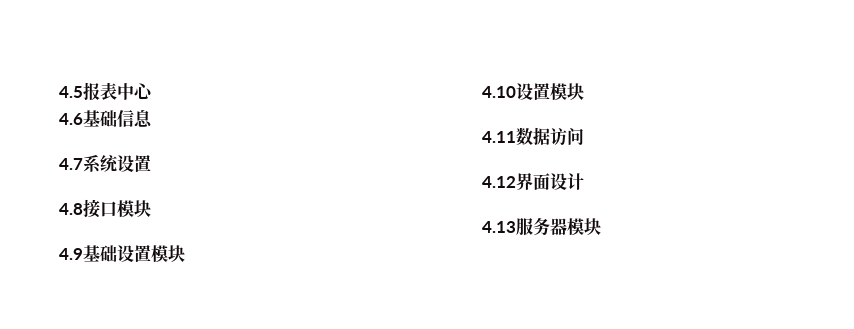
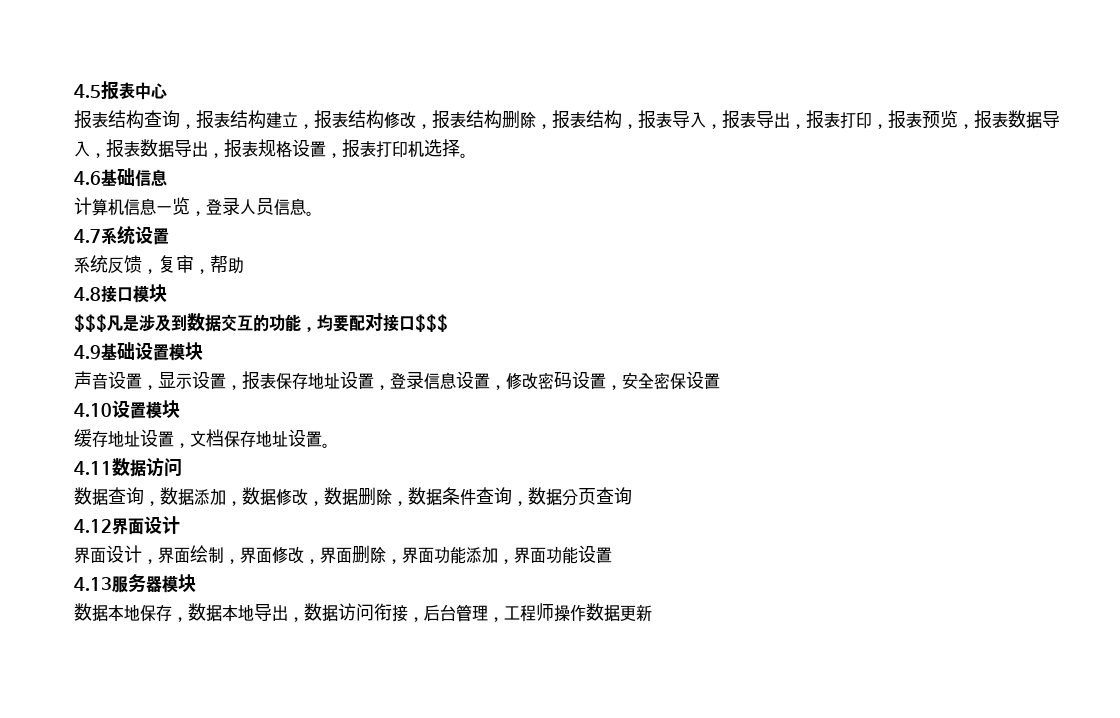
+ 报表结构查询，报表结构建立，报表结构修改，报表结构删除，报表结构，报表导入，报表导出，报表打印，报表预览，报表数据导入，报表数据导出，报表规格设置，报表打印机选择。
  4.6基础信息
+ 计算机信息一览，登录人员信息。
  4.7系统设置
+ 系统反馈，复审，帮助
  4.8接口模块
+ $$$凡是涉及到数据交互的功能，均要配对接口$$$
  4.9基础设置模块
+ 声音设置，显示设置，报表保存地址设置，登录信息设置，修改密码设置，安全密保设置
  4.10设置模块
+ 缓存地址设置，文档保存地址设置。
  4.11数据访问
+ 数据查询，数据添加，数据修改，数据删除，数据条件查询，数据分页查询
  4.12界面设计
+ 界面设计，界面绘制，界面修改，界面删除，界面功能添加，界面功能设置
  4.13服务器模块
+ 数据本地保存，数据本地导出，数据访问衔接，后台管理，工程师操作数据更新

